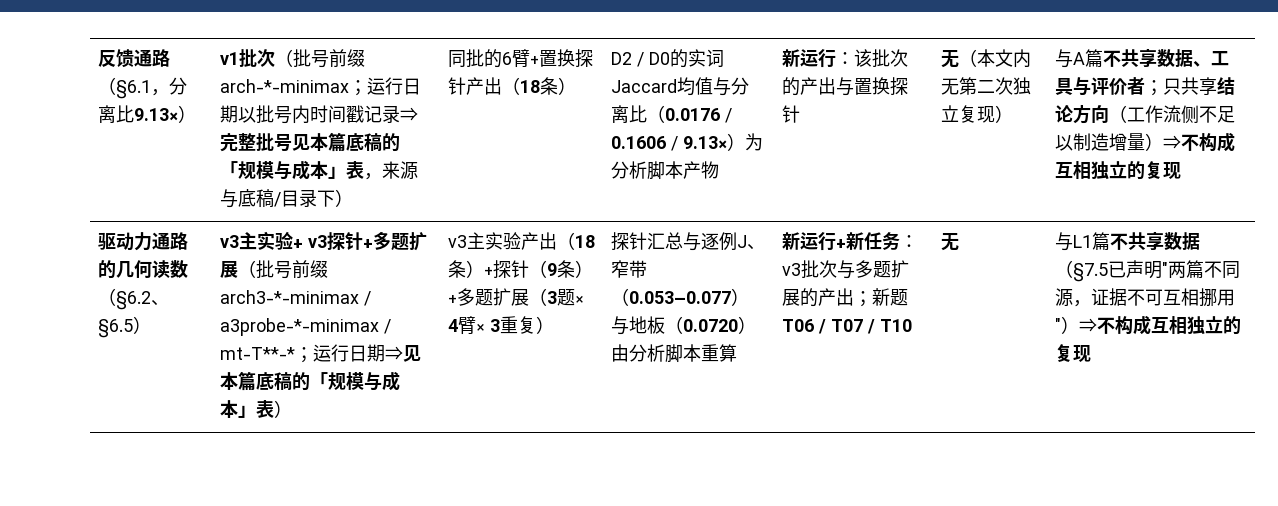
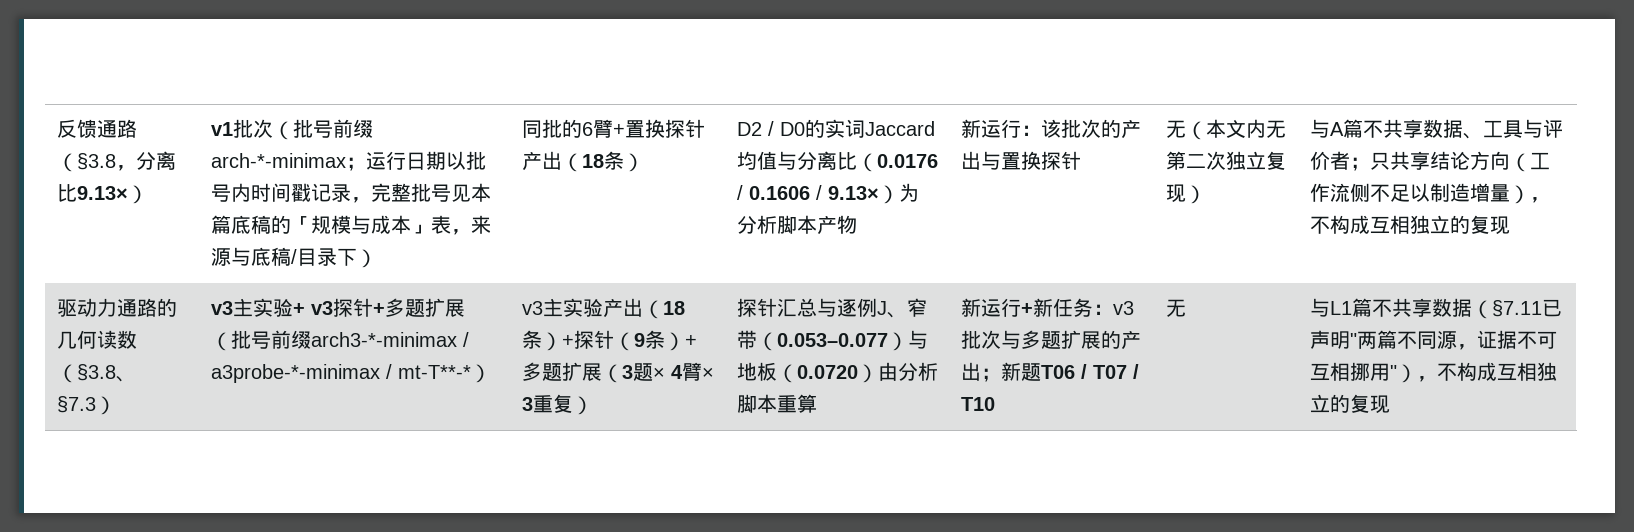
- 反馈通路（§6.1，分离比9.13×）
+ 反馈通路（§3.8，分离比9.13×）
- v1批次（批号前缀arch-*-minimax；运行日期以批号内时间戳记录⇒完整批号见本篇底稿的「规模与成本」表，来源与底稿/目录下）
+ v1批次（批号前缀arch-*-minimax；运行日期以批号内时间戳记录，完整批号见本篇底稿的「规模与成本」表，来源与底稿/目录下）
- 与A篇不共享数据、工具与评价者；只共享结论方向（工作流侧不足以制造增量）⇒不构成互相独立的复现
+ 与A篇不共享数据、工具与评价者；只共享结论方向（工作流侧不足以制造增量），不构成互相独立的复现
- 驱动力通路的几何读数（§6.2、§6.5）
+ 驱动力通路的几何读数（§3.8、§7.3）
- v3主实验+ v3探针+多题扩展（批号前缀arch3-*-minimax / a3probe-*-minimax / mt-T**-*；运行日期⇒见本篇底稿的「规模与成本」表）
+ v3主实验+ v3探针+多题扩展（批号前缀arch3-*-minimax / a3probe-*-minimax / mt-T**-*）
- 与L1篇不共享数据（§7.5已声明"两篇不同源，证据不可互相挪用"）⇒不构成互相独立的复现
+ 与L1篇不共享数据（§7.11已声明"两篇不同源，证据不可互相挪用"），不构成互相独立的复现

